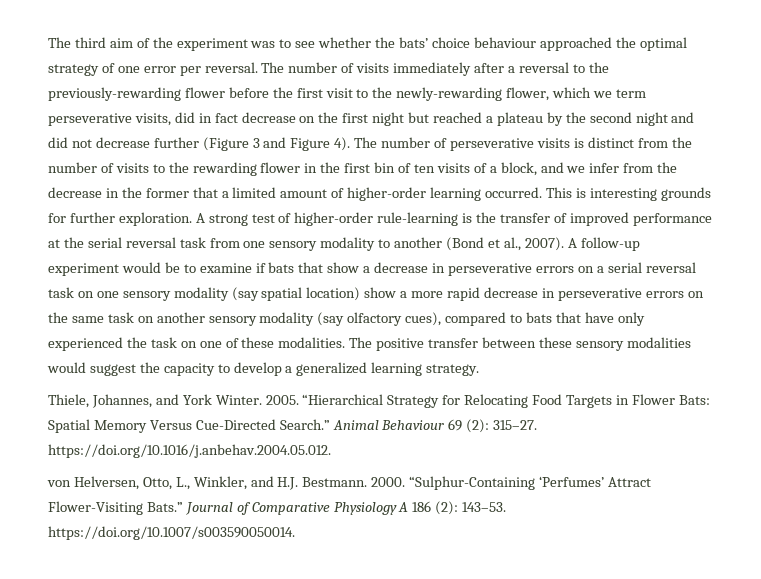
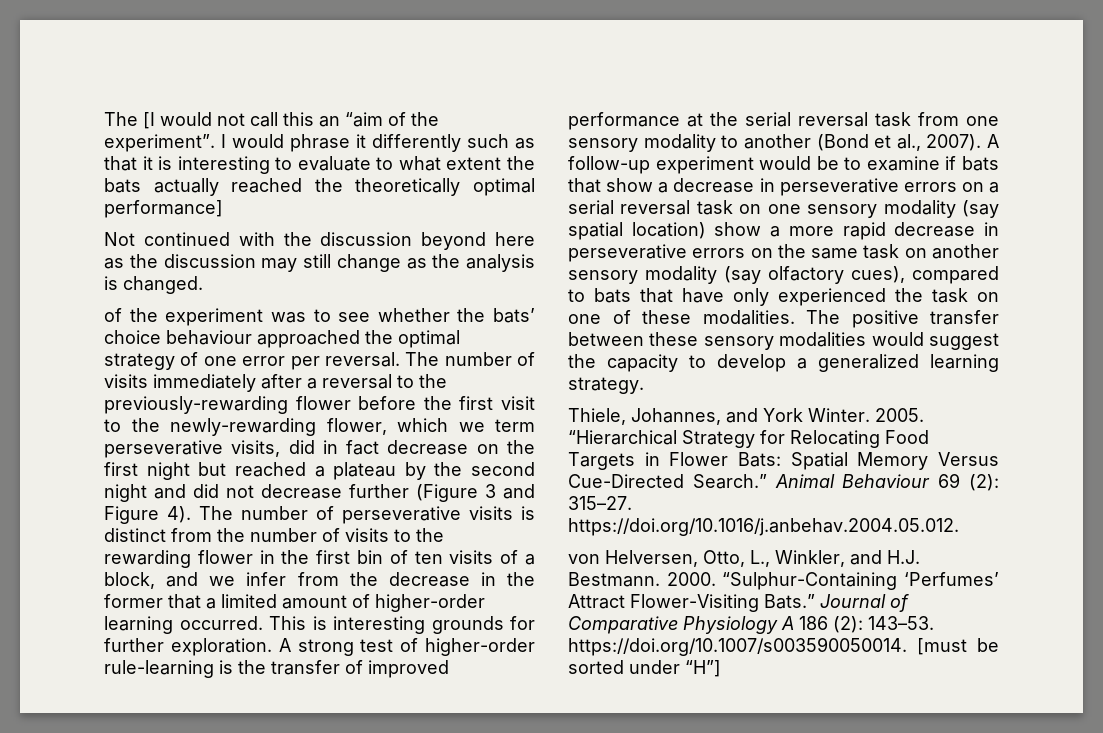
- The third aim of the experiment was to see whether the bats’ choice behaviour approached the optimal strategy of one error per reversal.
+ The [I would not call this an “aim of the experiment”. I would phrase it differently such as that it is interesting to evaluate to what extent the bats actually reached the theoretically optimal performance]
+ Not continued with the discussion beyond here as the discussion may still change as the analysis is changed.
+ of the experiment was to see whether the bats’ choice behaviour approached the optimal strategy of one error per reversal.
- Journal of Comparative Physiology A 186 (2): 143–53. https://doi.org/10.1007/s003590050014.
+ Journal of Comparative Physiology A 186 (2): 143–53. https://doi.org/10.1007/s003590050014. [must be sorted under “H”]

